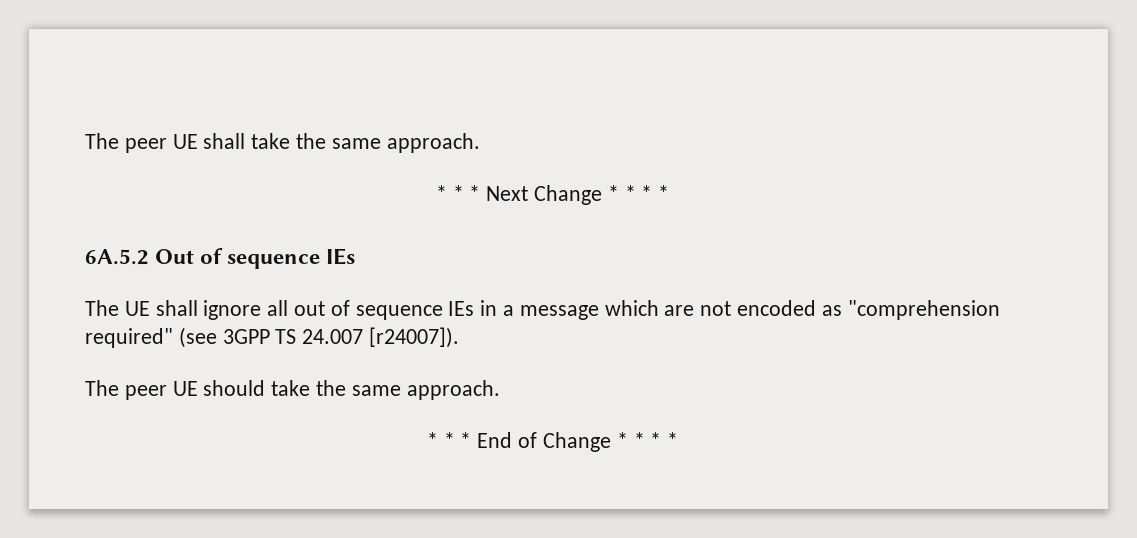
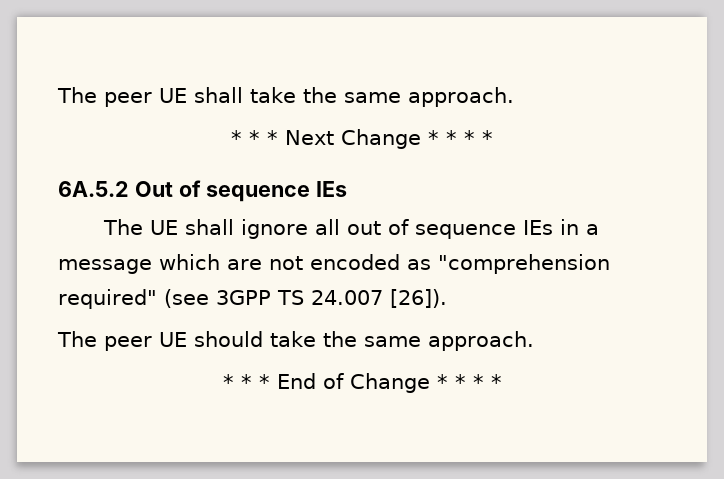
- The UE shall ignore all out of sequence IEs in a message which are not encoded as "comprehension required" (see 3GPP TS 24.007 [r24007]).
+ The UE shall ignore all out of sequence IEs in a message which are not encoded as "comprehension required" (see 3GPP TS 24.007 [26]).

